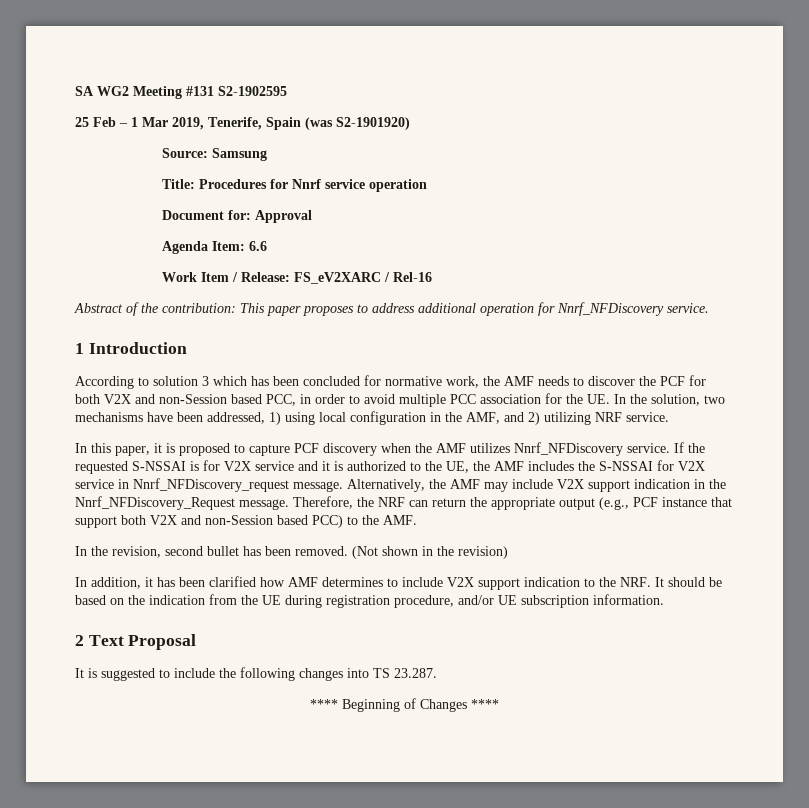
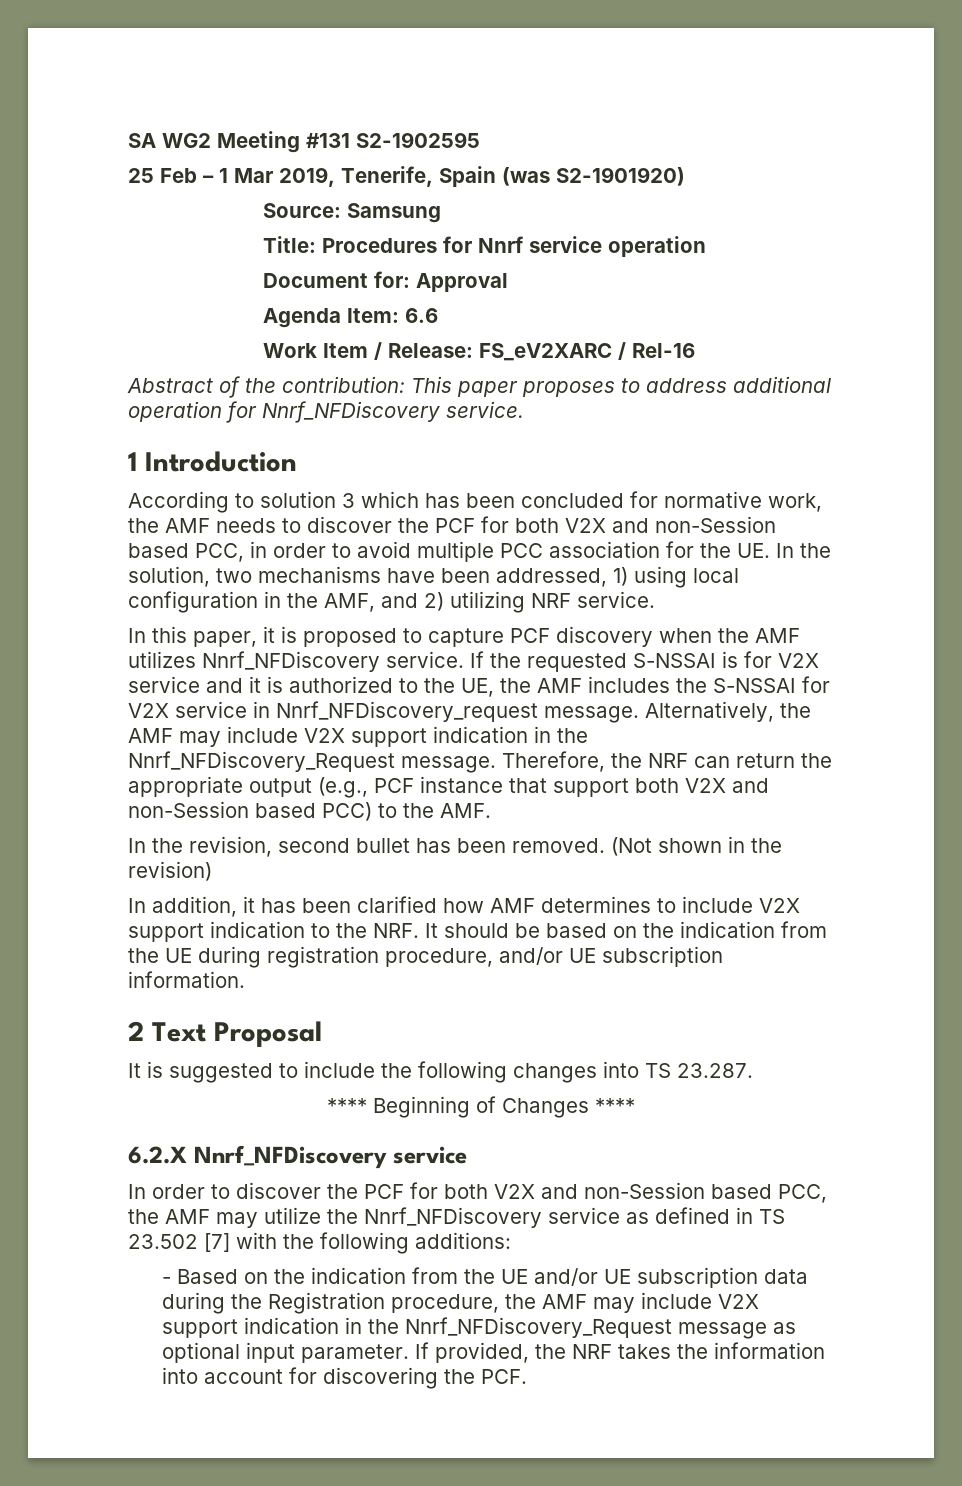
+ 6.2.X Nnrf_NFDiscovery service
+ In order to discover the PCF for both V2X and non-Session based PCC, the AMF may utilize the Nnrf_NFDiscovery service as defined in TS 23.502 [7] with the following additions:
+ - Based on the indication from the UE and/or UE subscription data during the Registration procedure, the AMF may include V2X support indication in the Nnrf_NFDiscovery_Request message as optional input parameter. If provided, the NRF takes the information into account for discovering the PCF.

